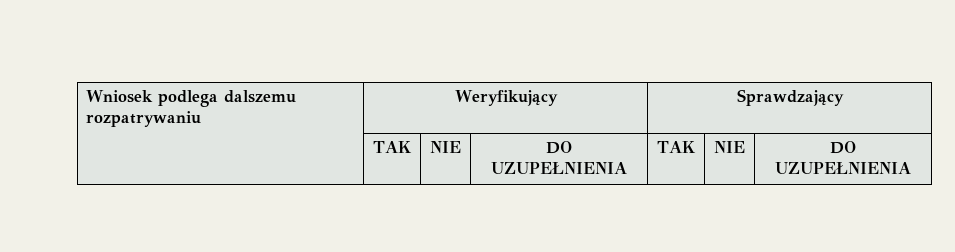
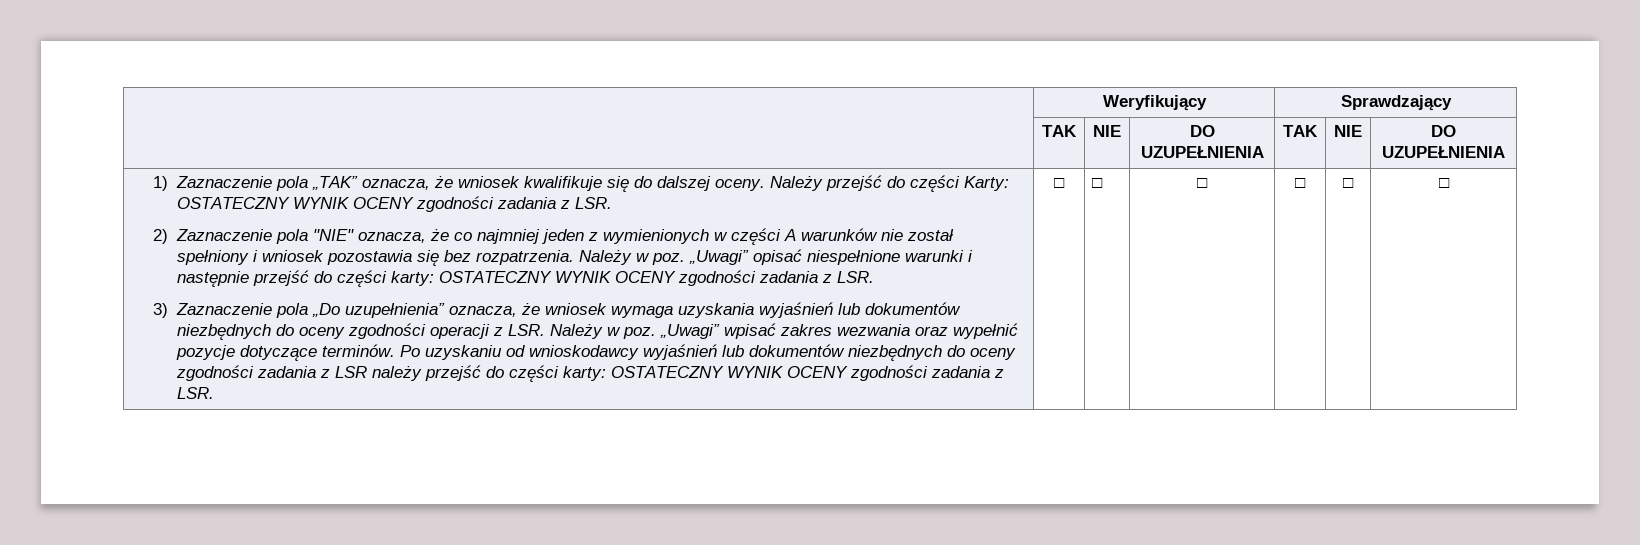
- Wniosek podlega dalszemu rozpatrywaniu | Weryfikujący | Sprawdzający
+ | Weryfikujący | Sprawdzający
+ 1) Zaznaczenie pola „TAK” oznacza, że wniosek kwalifikuje się do dalszej oceny. Należy przejść do części Karty: OSTATECZNY WYNIK OCENY zgodności zadania z LSR.
+ 2) Zaznaczenie pola "NIE" oznacza, że co najmniej jeden z wymienionych w części A warunków nie został spełniony i wniosek pozostawia się bez rozpatrzenia. Należy w poz. „Uwagi” opisać niespełnione warunki i następnie przejść do części karty: OSTATECZNY WYNIK OCENY zgodności zadania z LSR.
+ 3) Zaznaczenie pola „Do uzupełnienia” oznacza, że wniosek wymaga uzyskania wyjaśnień lub dokumentów niezbędnych do oceny zgodności operacji z LSR. Należy w poz. „Uwagi” wpisać zakres wezwania oraz wypełnić pozycje dotyczące terminów. Po uzyskaniu od wnioskodawcy wyjaśnień lub dokumentów niezbędnych do oceny zgodności zadania z LSR należy przejść do części karty: OSTATECZNY WYNIK OCENY zgodności zadania z LSR. | □ | □ | □ | □ | □ | □

